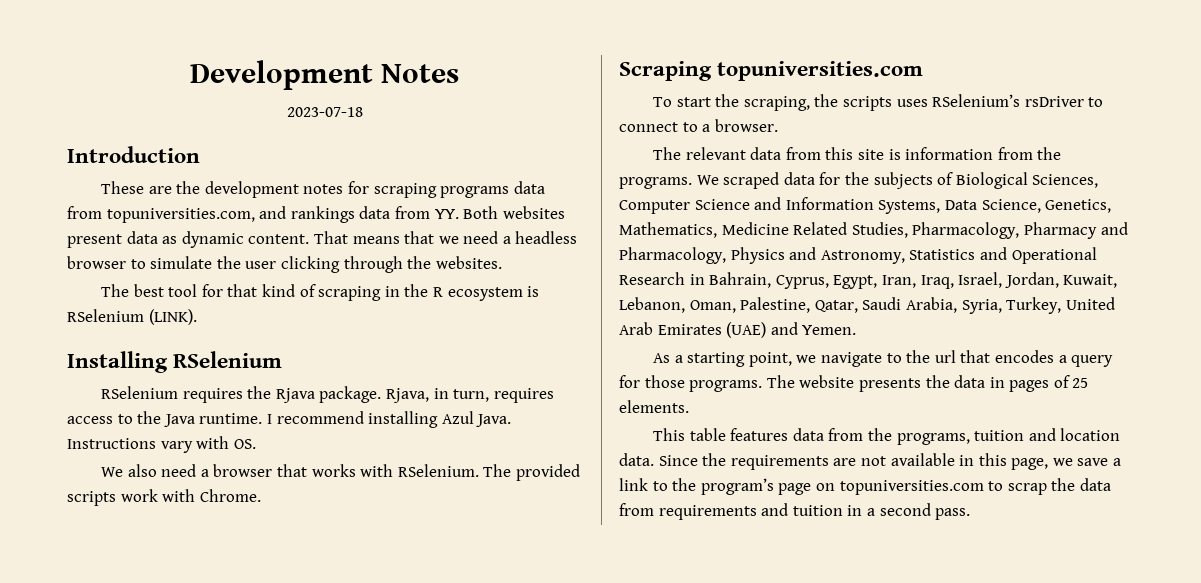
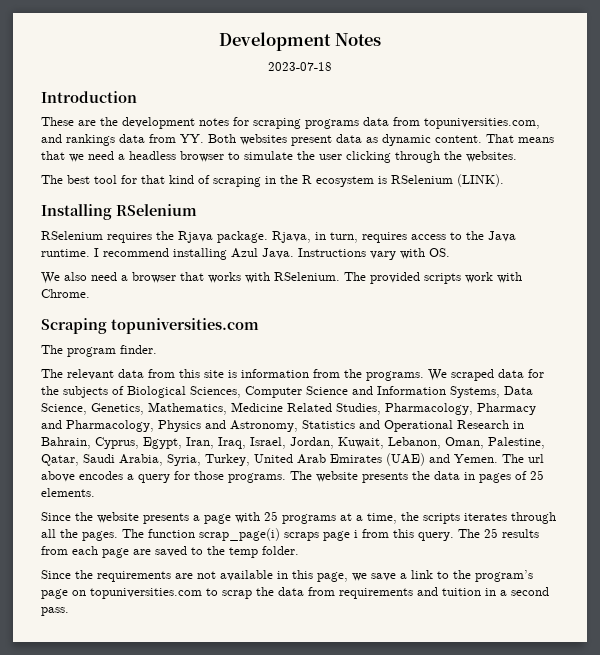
- To start the scraping, the scripts uses RSelenium’s rsDriver to connect to a browser.
+ The program finder.
- We scraped data for the subjects of Biological Sciences, Computer Science and Information Systems, Data Science, Genetics, Mathematics, Medicine Related Studies, Pharmacology, Pharmacy and Pharmacology, Physics and Astronomy, Statistics and Operational Research in Bahrain, Cyprus, Egypt, Iran, Iraq, Israel, Jordan, Kuwait, Lebanon, Oman, Palestine, Qatar, Saudi Arabia, Syria, Turkey, United Arab Emirates (UAE) and Yemen.
- As a starting point, we navigate to the url that encodes a query for those programs.
+ We scraped data for the subjects of Biological Sciences, Computer Science and Information Systems, Data Science, Genetics, Mathematics, Medicine Related Studies, Pharmacology, Pharmacy and Pharmacology, Physics and Astronomy, Statistics and Operational Research in Bahrain, Cyprus, Egypt, Iran, Iraq, Israel, Jordan, Kuwait, Lebanon, Oman, Palestine, Qatar, Saudi Arabia, Syria, Turkey, United Arab Emirates (UAE) and Yemen. The url above encodes a query for those programs.
- This table features data from the programs, tuition and location data. Since the requirements are not available in this page, we save a link to the program’s page on topuniversities.com to scrap the data from requirements and tuition in a second pass.
+ Since the website presents a page with 25 programs at a time, the scripts iterates through all the pages. The function scrap_page(i) scraps page i from this query. The 25 results from each page are saved to the temp folder.
+ Since the requirements are not available in this page, we save a link to the program’s page on topuniversities.com to scrap the data from requirements and tuition in a second pass.

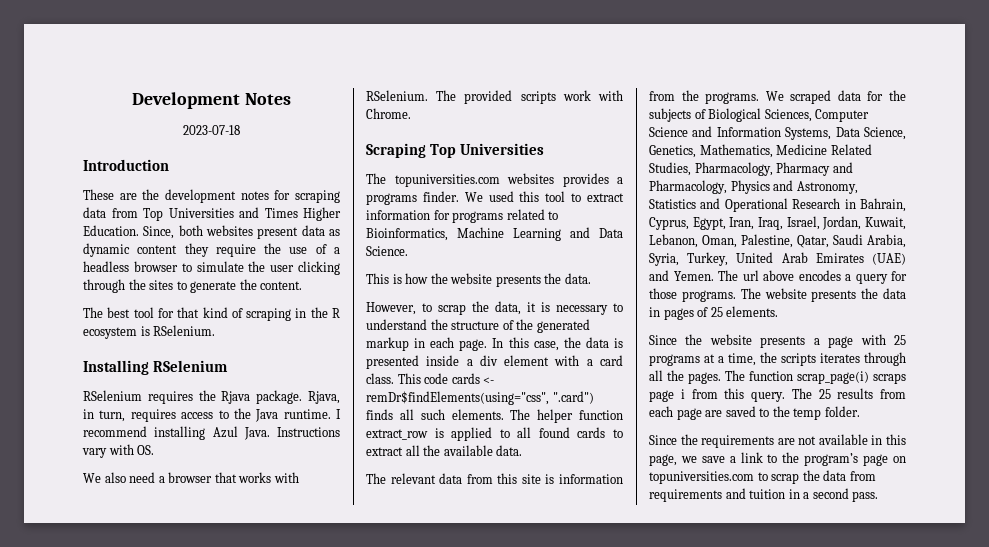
- These are the development notes for scraping programs data from topuniversities.com, and rankings data from YY. Both websites present data as dynamic content. That means that we need a headless browser to simulate the user clicking through the websites.
+ These are the development notes for scraping data from Top Universities and Times Higher Education. Since, both websites present data as dynamic content they require the use of a headless browser to simulate the user clicking through the sites to generate the content.
- The best tool for that kind of scraping in the R ecosystem is RSelenium (LINK).
+ The best tool for that kind of scraping in the R ecosystem is RSelenium.
- Scraping topuniversities.com
- The program finder.
+ Scraping Top Universities
+ The topuniversities.com websites provides a programs finder. We used this tool to extract information for programs related to Bioinformatics, Machine Learning and Data Science.
+ This is how the website presents the data.
+ However, to scrap the data, it is necessary to understand the structure of the generated markup in each page. In this case, the data is presented inside a div element with a card class. This code cards <- remDr$findElements(using="css", ".card") finds all such elements. The helper function extract_row is applied to all found cards to extract all the available data.

